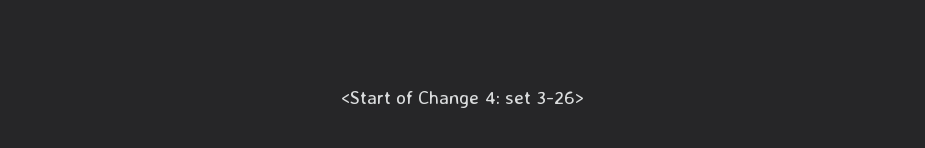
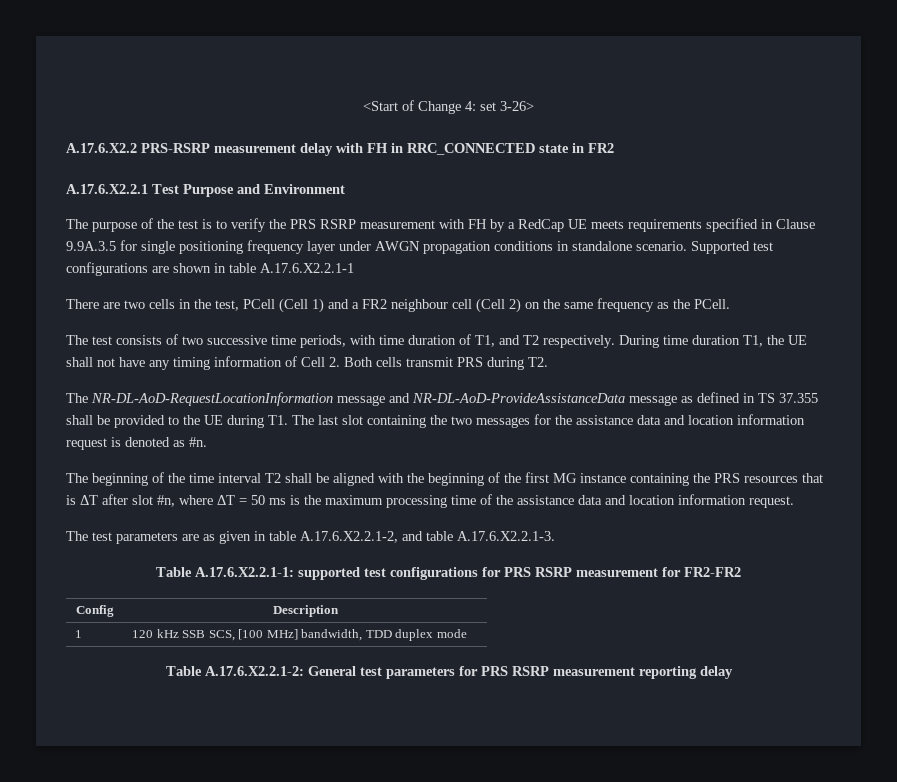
+ A.17.6.X2.2 PRS-RSRP measurement delay with FH in RRC_CONNECTED state in FR2
+ A.17.6.X2.2.1 Test Purpose and Environment
+ The purpose of the test is to verify the PRS RSRP measurement with FH by a RedCap UE meets requirements specified in Clause 9.9A.3.5 for single positioning frequency layer under AWGN propagation conditions in standalone scenario. Supported test configurations are shown in table A.17.6.X2.2.1-1
+ There are two cells in the test, PCell (Cell 1) and a FR2 neighbour cell (Cell 2) on the same frequency as the PCell.
+ The test consists of two successive time periods, with time duration of T1, and T2 respectively. During time duration T1, the UE shall not have any timing information of Cell 2. Both cells transmit PRS during T2.
+ The NR-DL-AoD-RequestLocationInformation message and NR-DL-AoD-ProvideAssistanceData message as defined in TS 37.355 shall be provided to the UE during T1. The last slot containing the two messages for the assistance data and location information request is denoted as #n.
+ The beginning of the time interval T2 shall be aligned with the beginning of the first MG instance containing the PRS resources that is ΔT after slot #n, where ΔT = 50 ms is the maximum processing time of the assistance data and location information request.
+ The test parameters are as given in table A.17.6.X2.2.1-2, and table A.17.6.X2.2.1-3.
+ Table A.17.6.X2.2.1-1: supported test configurations for PRS RSRP measurement for FR2-FR2
+ Config | Description
+ 1 | 120 kHz SSB SCS, [100 MHz] bandwidth, TDD duplex mode
+ Table A.17.6.X2.2.1-2: General test parameters for PRS RSRP measurement reporting delay

